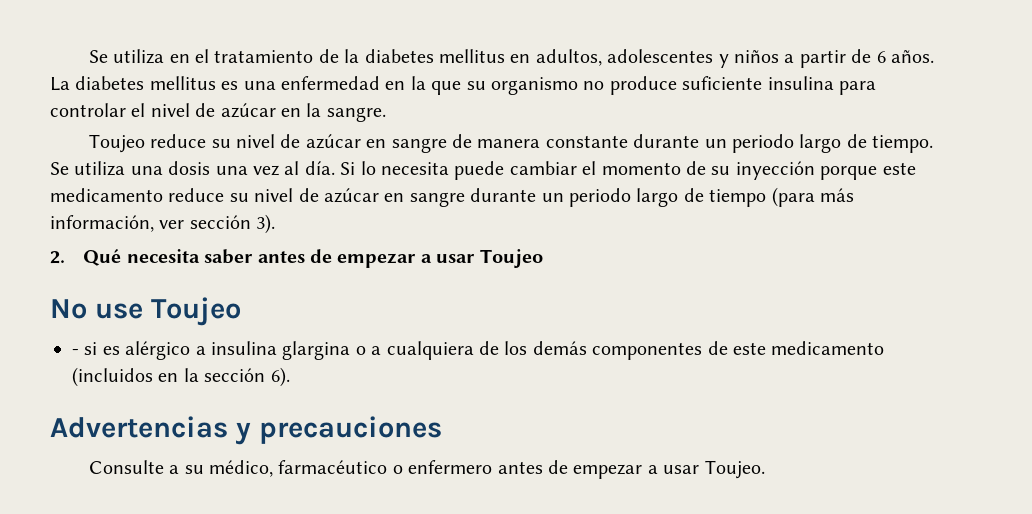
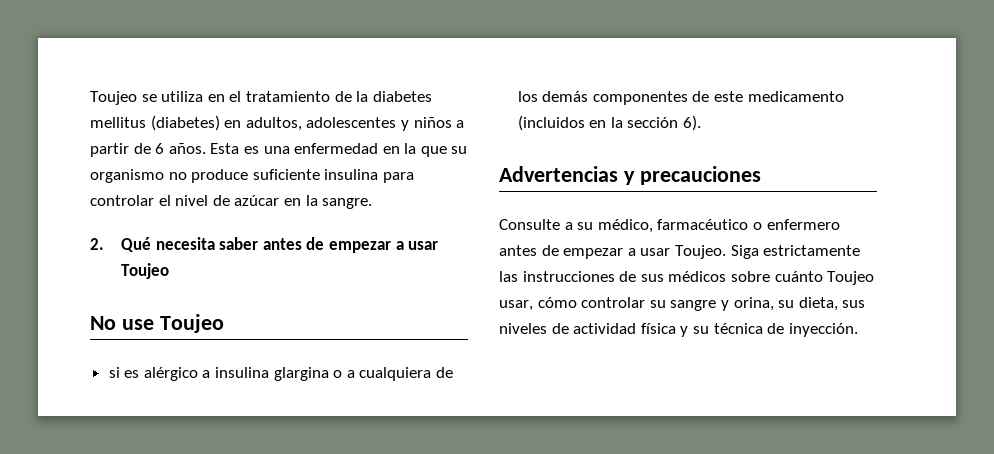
- Se utiliza en el tratamiento de la diabetes mellitus en adultos, adolescentes y niños a partir de 6 años.
+ Toujeo se utiliza en el tratamiento de la diabetes mellitus (diabetes) en adultos, adolescentes y niños a partir de 6 años.
- La diabetes mellitus es una enfermedad en la que su organismo no produce suficiente insulina para controlar el nivel de azúcar en la sangre.
+ Esta es una enfermedad en la que su organismo no produce suficiente insulina para controlar el nivel de azúcar en la sangre.
- Toujeo reduce su nivel de azúcar en sangre de manera constante durante un periodo largo de tiempo. Se utiliza una dosis una vez al día. Si lo necesita puede cambiar el momento de su inyección porque este medicamento reduce su nivel de azúcar en sangre durante un periodo largo de tiempo (para más información, ver sección 3).
- - si es alérgico a insulina glargina o a cualquiera de los demás componentes de este medicamento (incluidos en la sección 6).
+ si es alérgico a insulina glargina o a cualquiera de los demás componentes de este medicamento (incluidos en la sección 6).
+ Siga estrictamente las instrucciones de sus médicos sobre cuánto Toujeo usar, cómo controlar su sangre y orina, su dieta, sus niveles de actividad física y su técnica de inyección.

